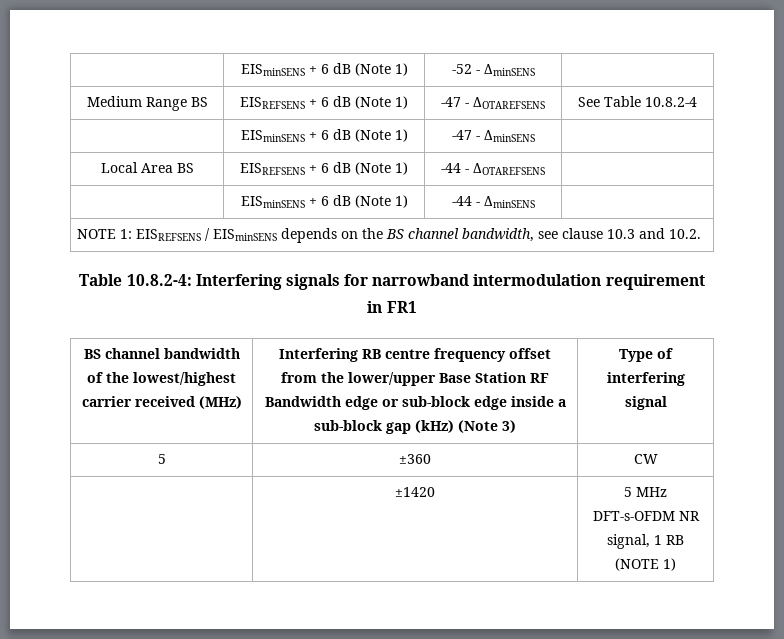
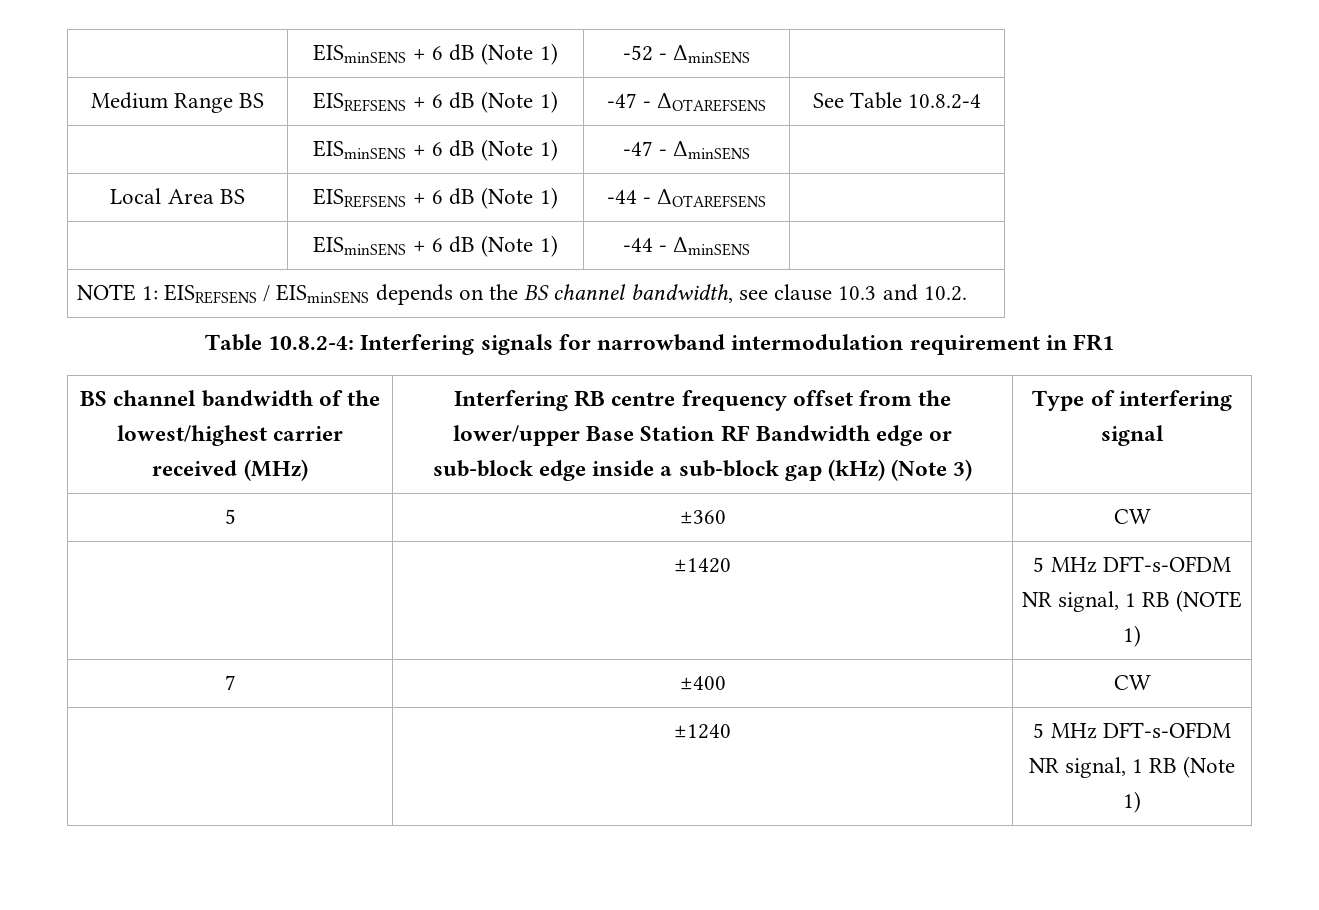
+ 7 | ±400 | CW
+ | ±1240 | 5 MHz DFT-s-OFDM NR signal, 1 RB (Note 1)

